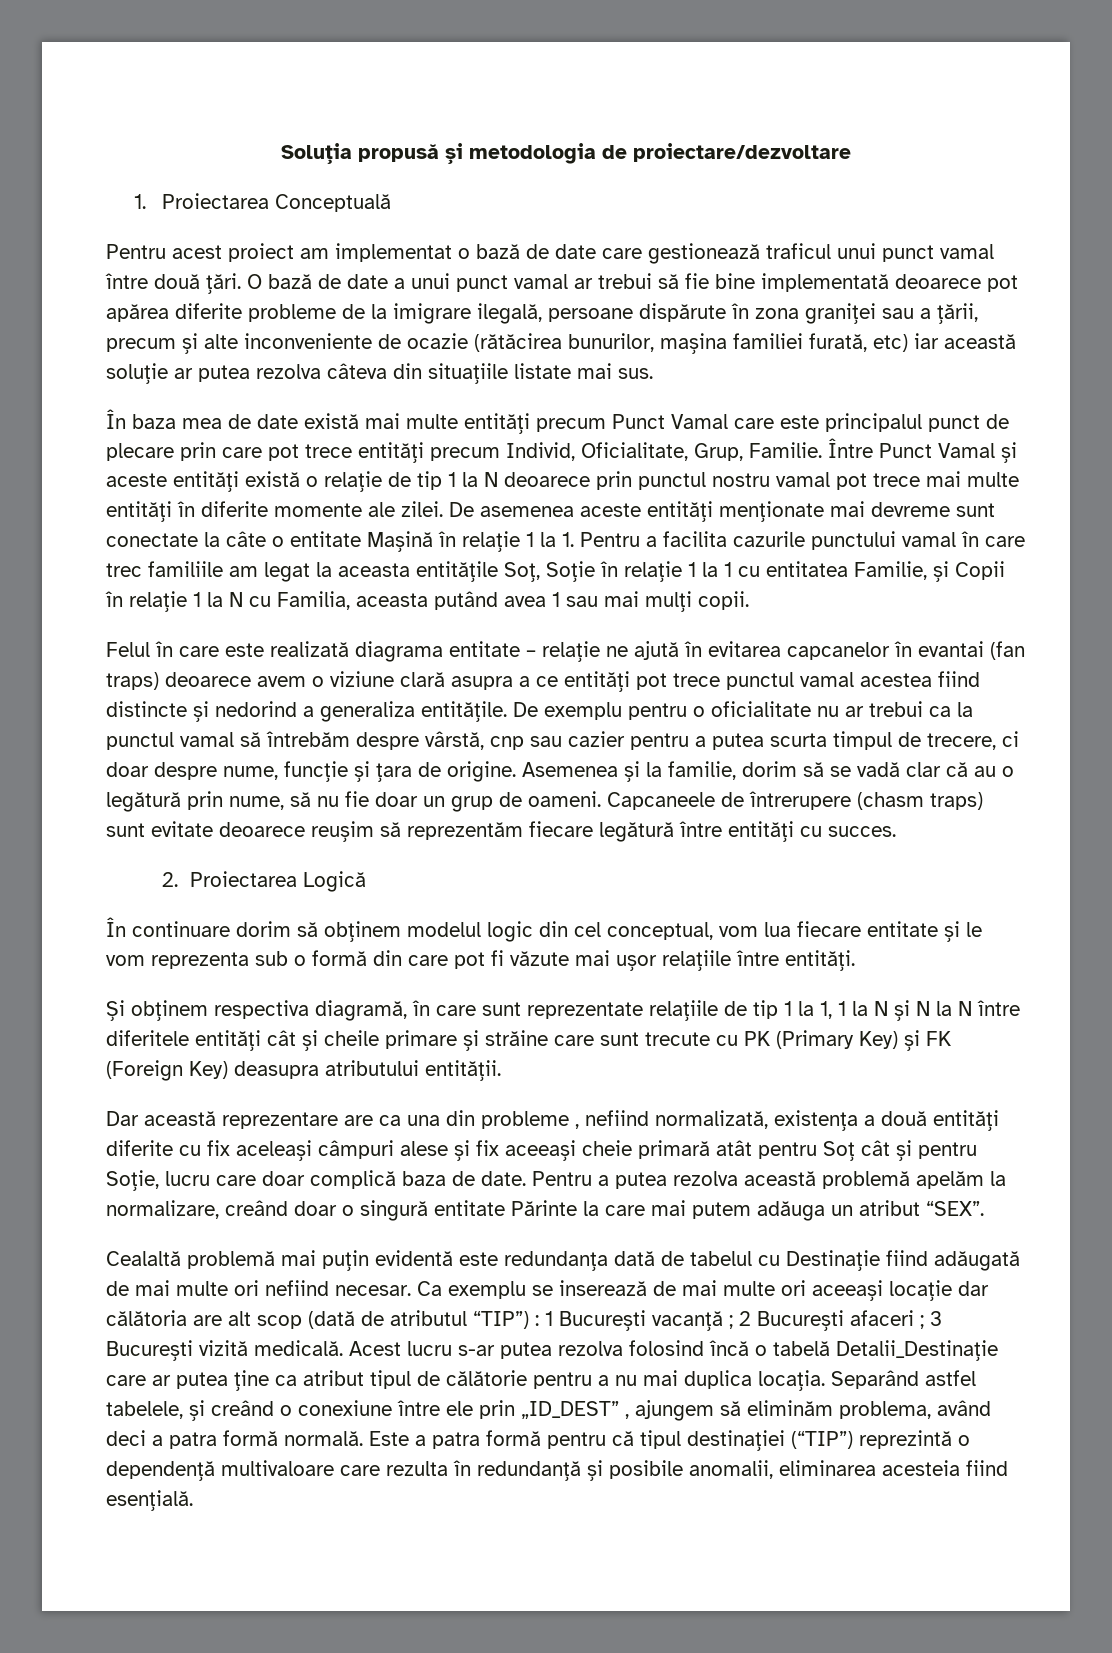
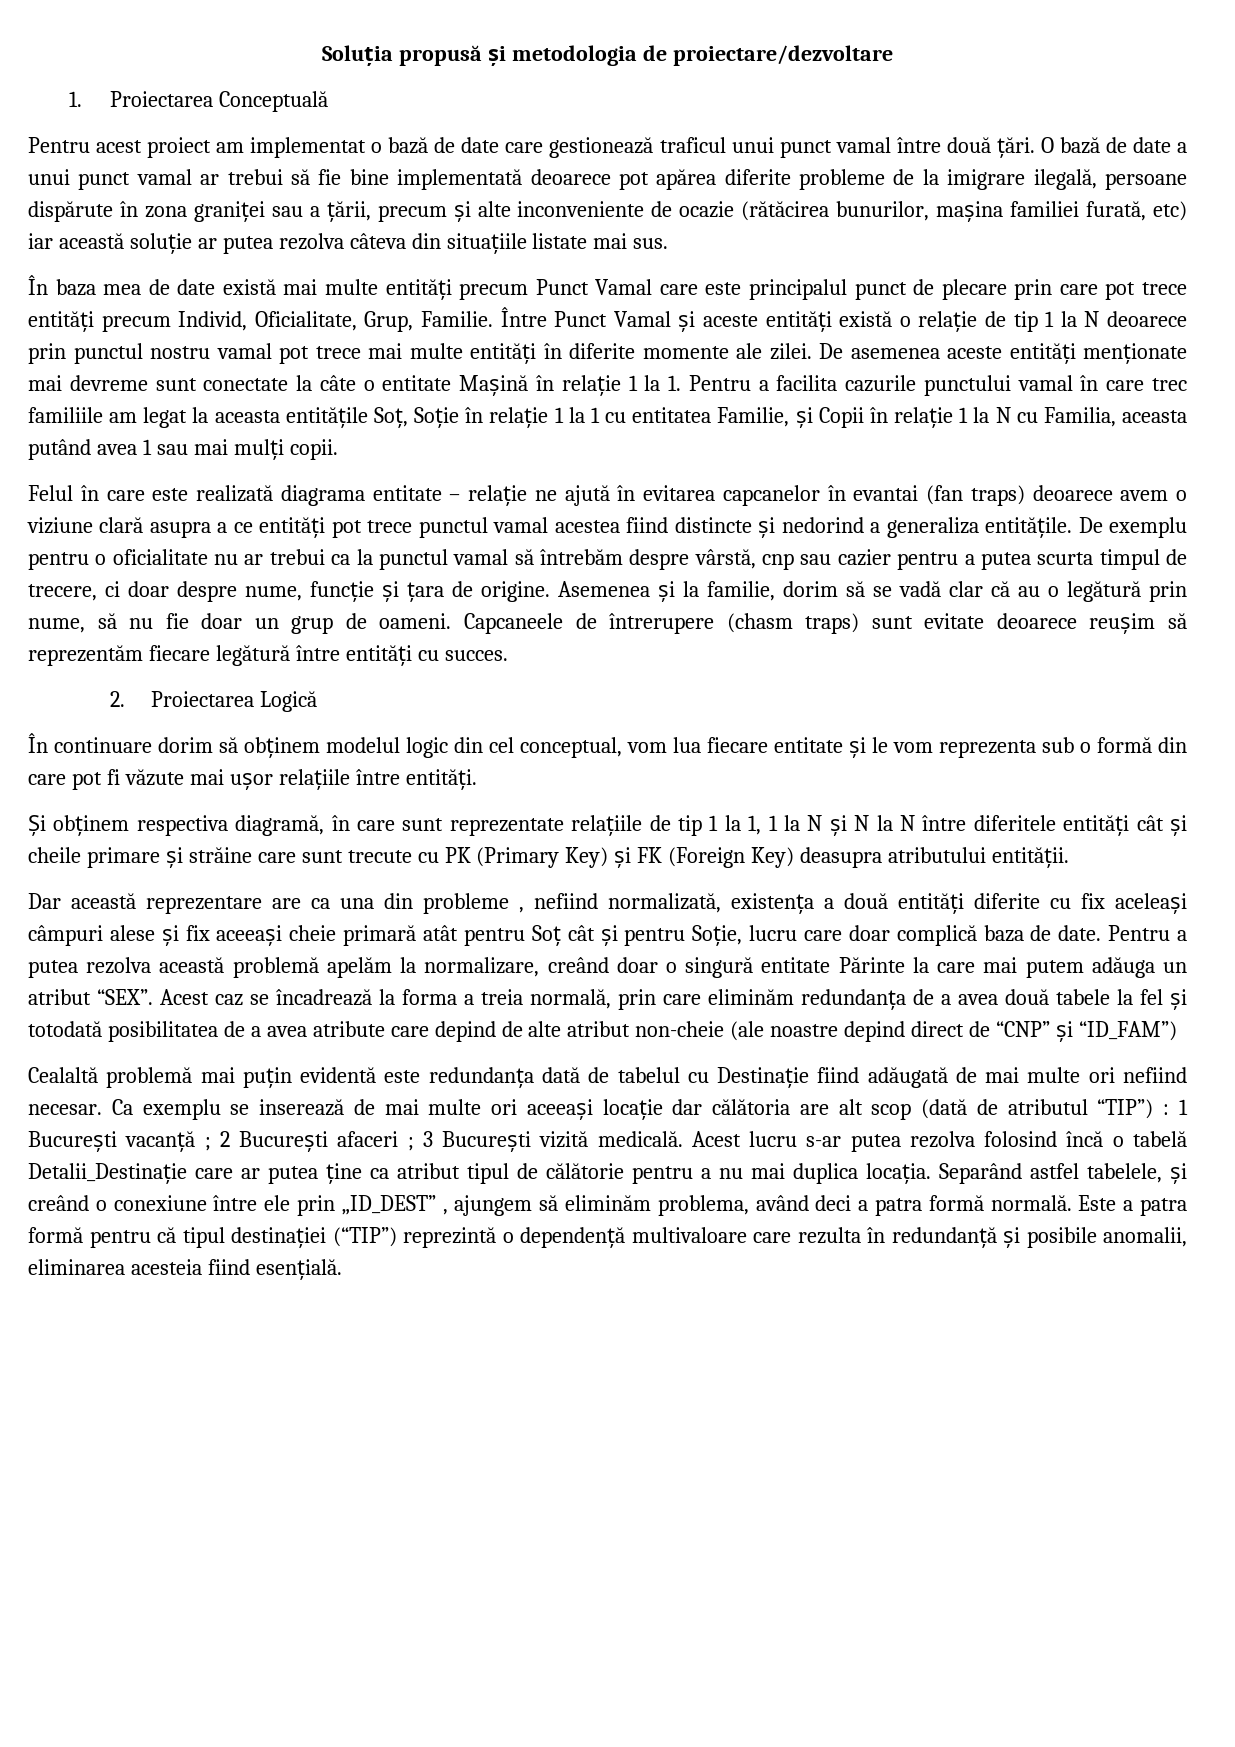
+ Acest caz se încadrează la forma a treia normală, prin care eliminăm redundanța de a avea două tabele la fel și totodată posibilitatea de a avea atribute care depind de alte atribut non-cheie (ale noastre depind direct de “CNP” și “ID_FAM”)

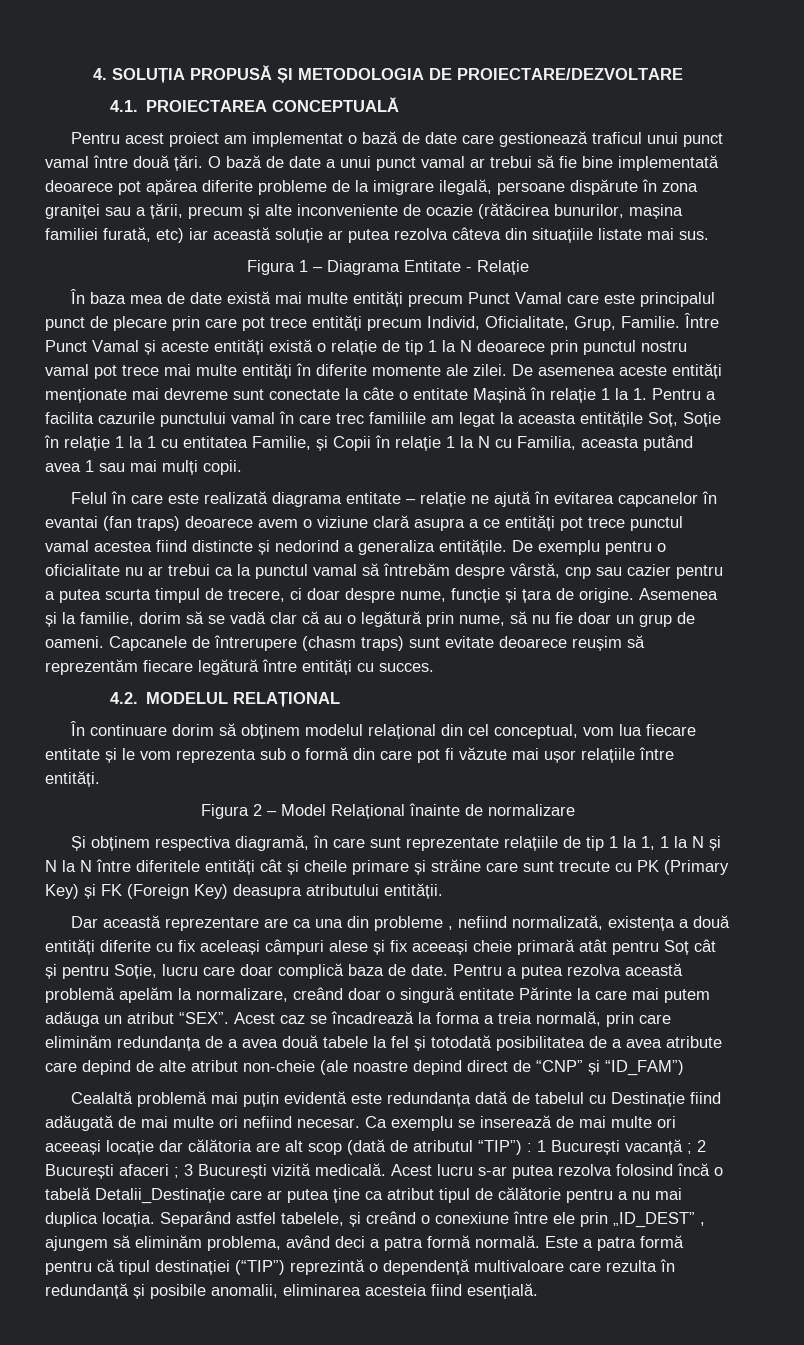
- Soluția propusă și metodologia de proiectare/dezvoltare
- 1. Proiectarea Conceptuală
+ 4. SOLUȚIA PROPUSĂ ȘI METODOLOGIA DE PROIECTARE/DEZVOLTARE
+ 4.1. PROIECTAREA CONCEPTUALĂ
+ Figura 1 – Diagrama Entitate - Relație
- Capcaneele de întrerupere (chasm traps) sunt evitate deoarece reușim să reprezentăm fiecare legătură între entități cu succes.
+ Capcanele de întrerupere (chasm traps) sunt evitate deoarece reușim să reprezentăm fiecare legătură între entități cu succes.
- 2. Proiectarea Logică
+ 4.2. MODELUL RELAȚIONAL
- În continuare dorim să obținem modelul logic din cel conceptual, vom lua fiecare entitate și le vom reprezenta sub o formă din care pot fi văzute mai ușor relațiile între entități.
+ În continuare dorim să obținem modelul relațional din cel conceptual, vom lua fiecare entitate și le vom reprezenta sub o formă din care pot fi văzute mai ușor relațiile între entități.
+ Figura 2 – Model Relațional înainte de normalizare

